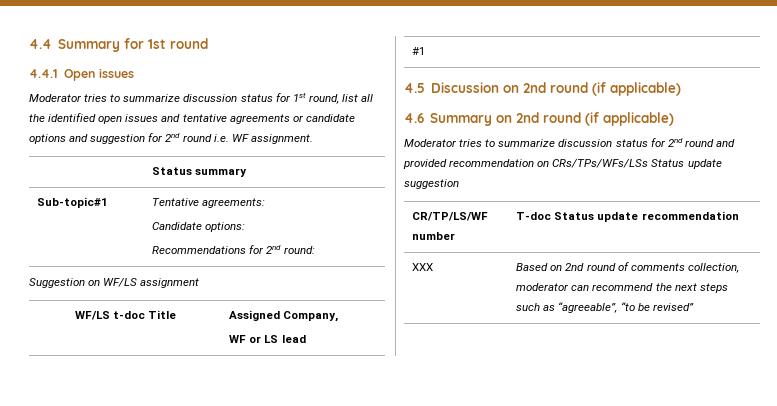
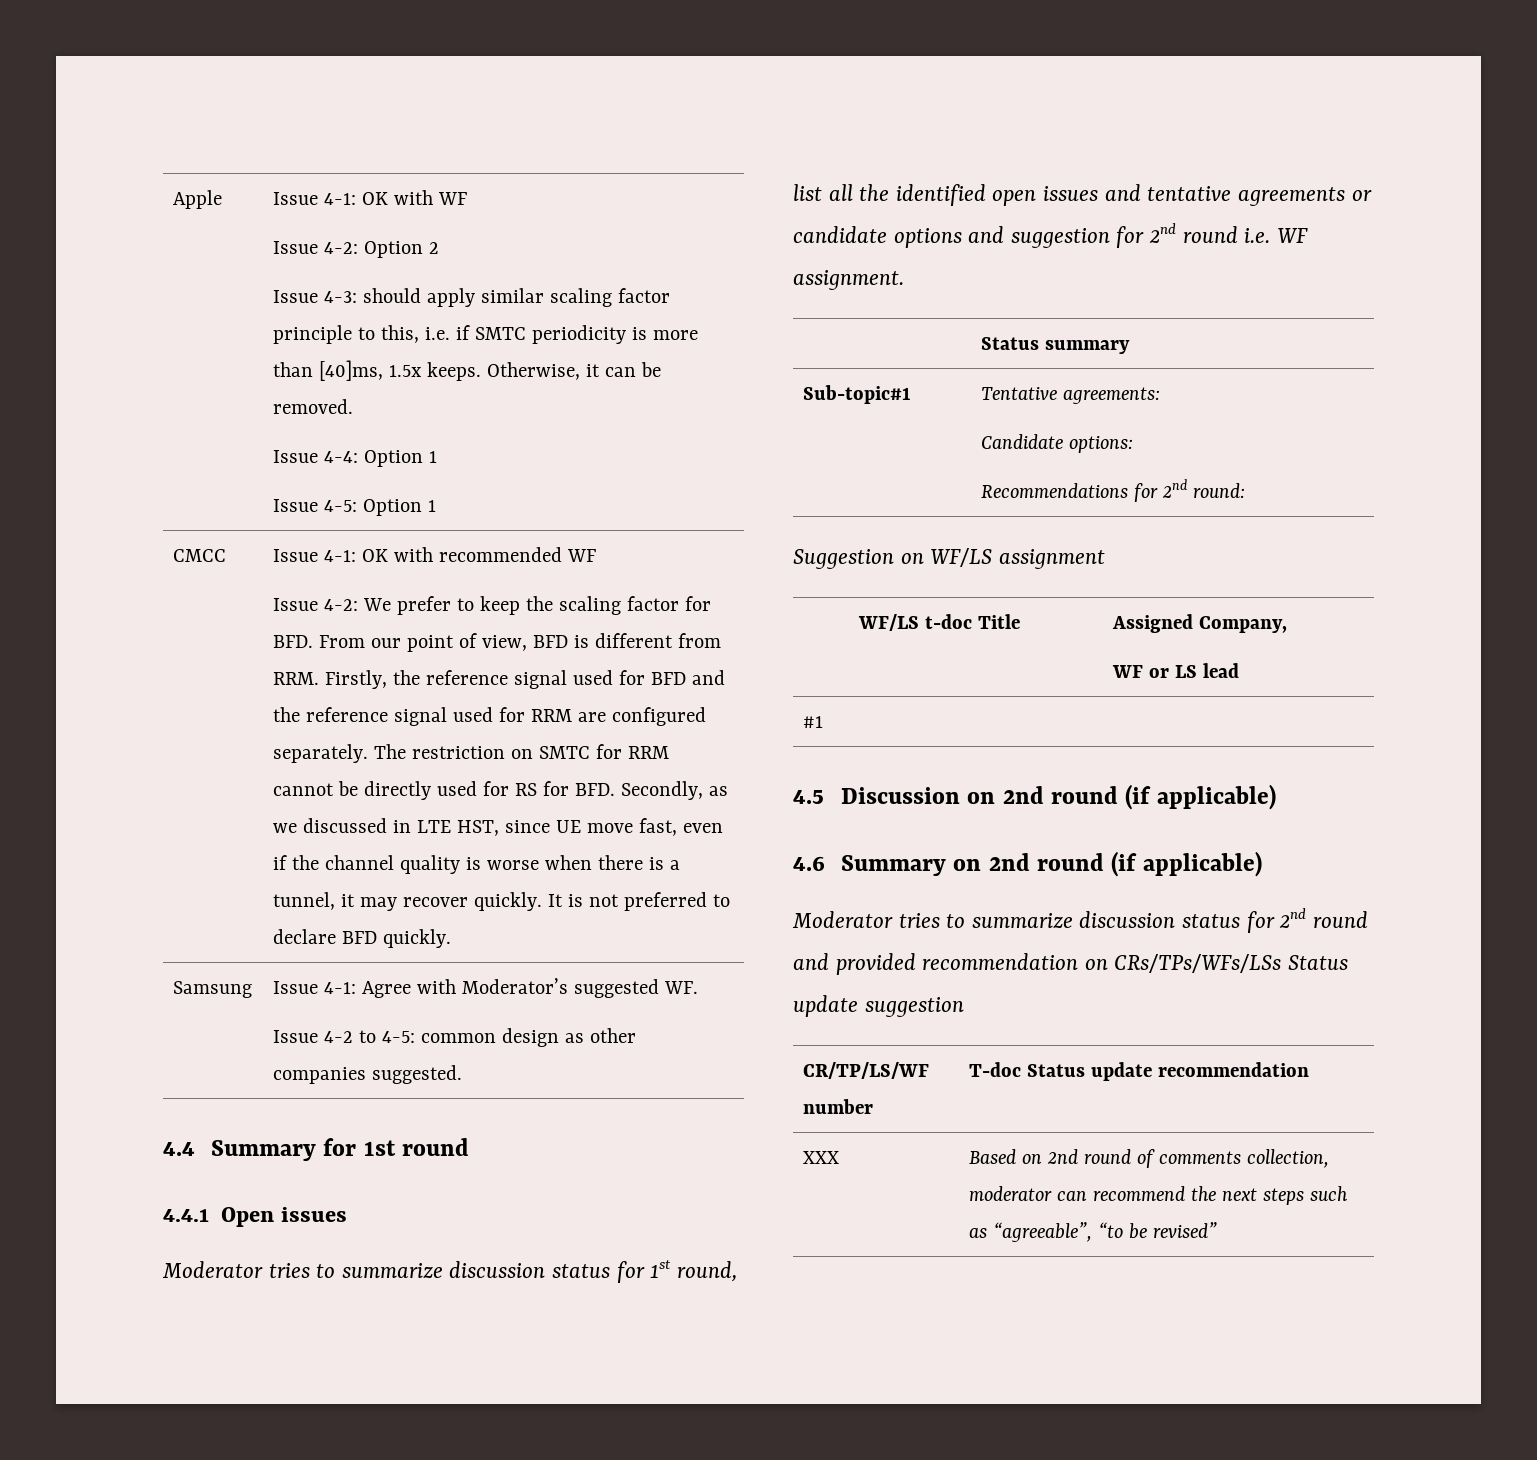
+ Apple | Issue 4-1: OK with WF
+ Issue 4-2: Option 2
+ Issue 4-3: should apply similar scaling factor principle to this, i.e. if SMTC periodicity is more than [40]ms, 1.5x keeps. Otherwise, it can be removed.
+ Issue 4-4: Option 1
+ Issue 4-5: Option 1
+ CMCC | Issue 4-1: OK with recommended WF
+ Issue 4-2: We prefer to keep the scaling factor for BFD. From our point of view, BFD is different from RRM. Firstly, the reference signal used for BFD and the reference signal used for RRM are configured separately. The restriction on SMTC for RRM cannot be directly used for RS for BFD. Secondly, as we discussed in LTE HST, since UE move fast, even if the channel quality is worse when there is a tunnel, it may recover quickly. It is not preferred to declare BFD quickly.
+ Samsung | Issue 4-1: Agree with Moderator’s suggested WF.
+ Issue 4-2 to 4-5: common design as other companies suggested.

